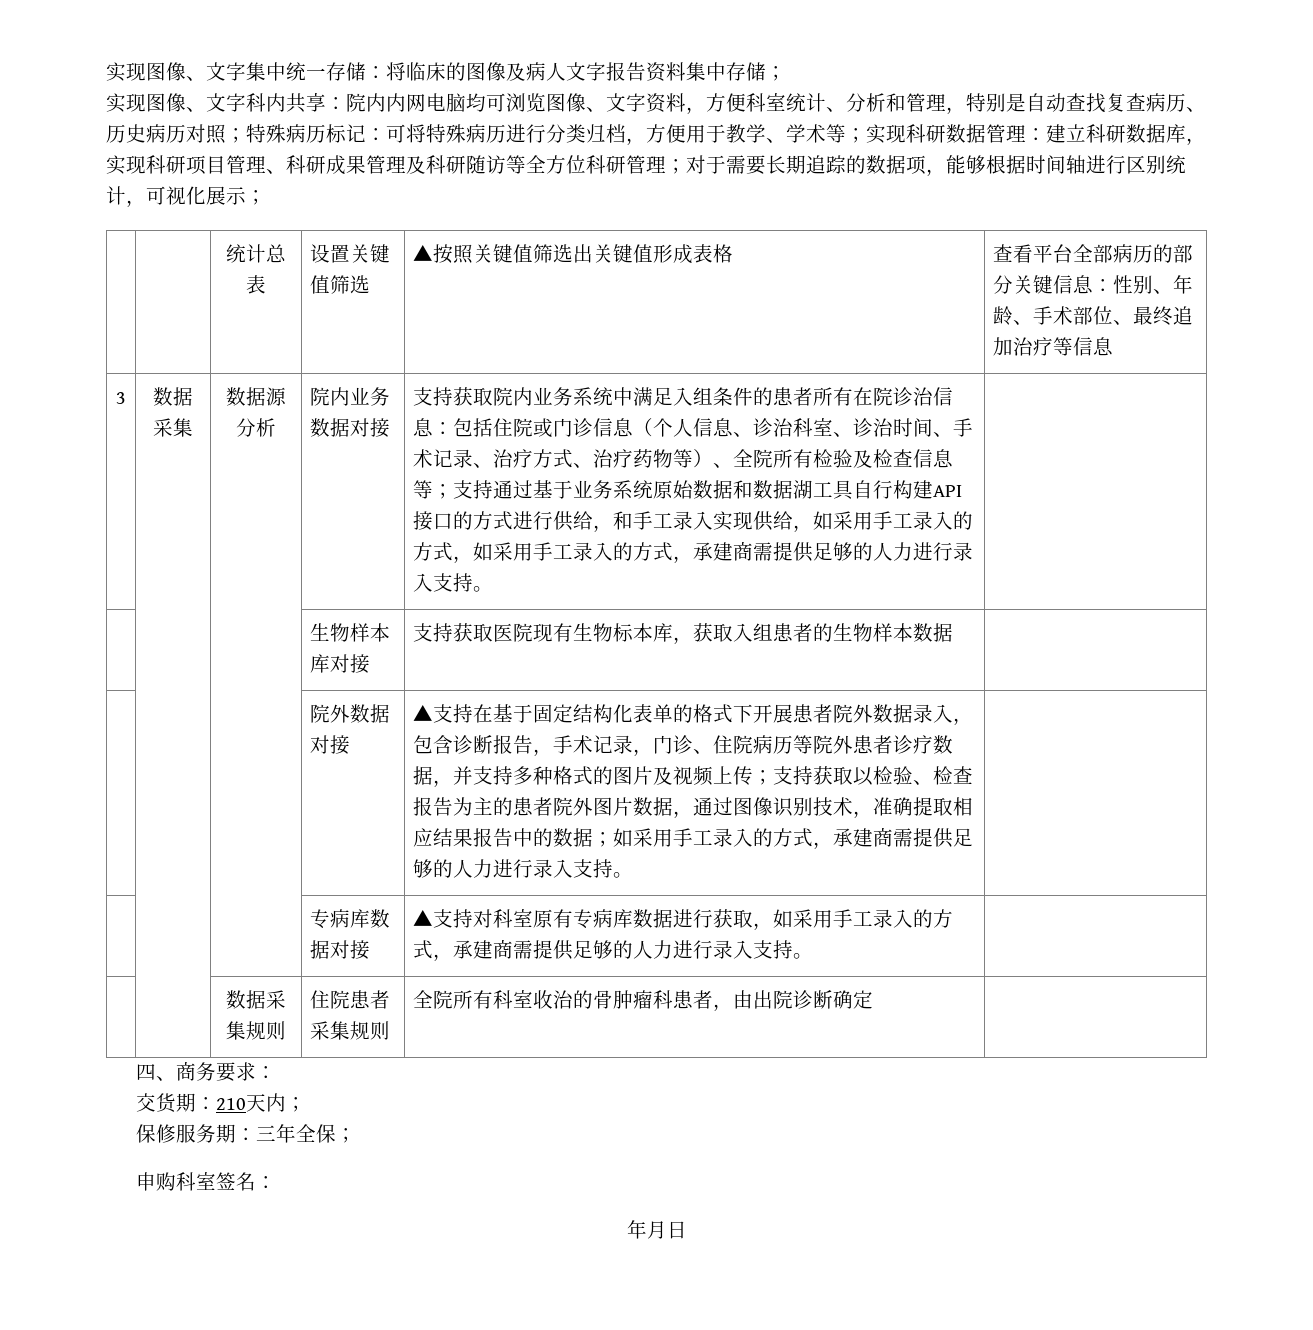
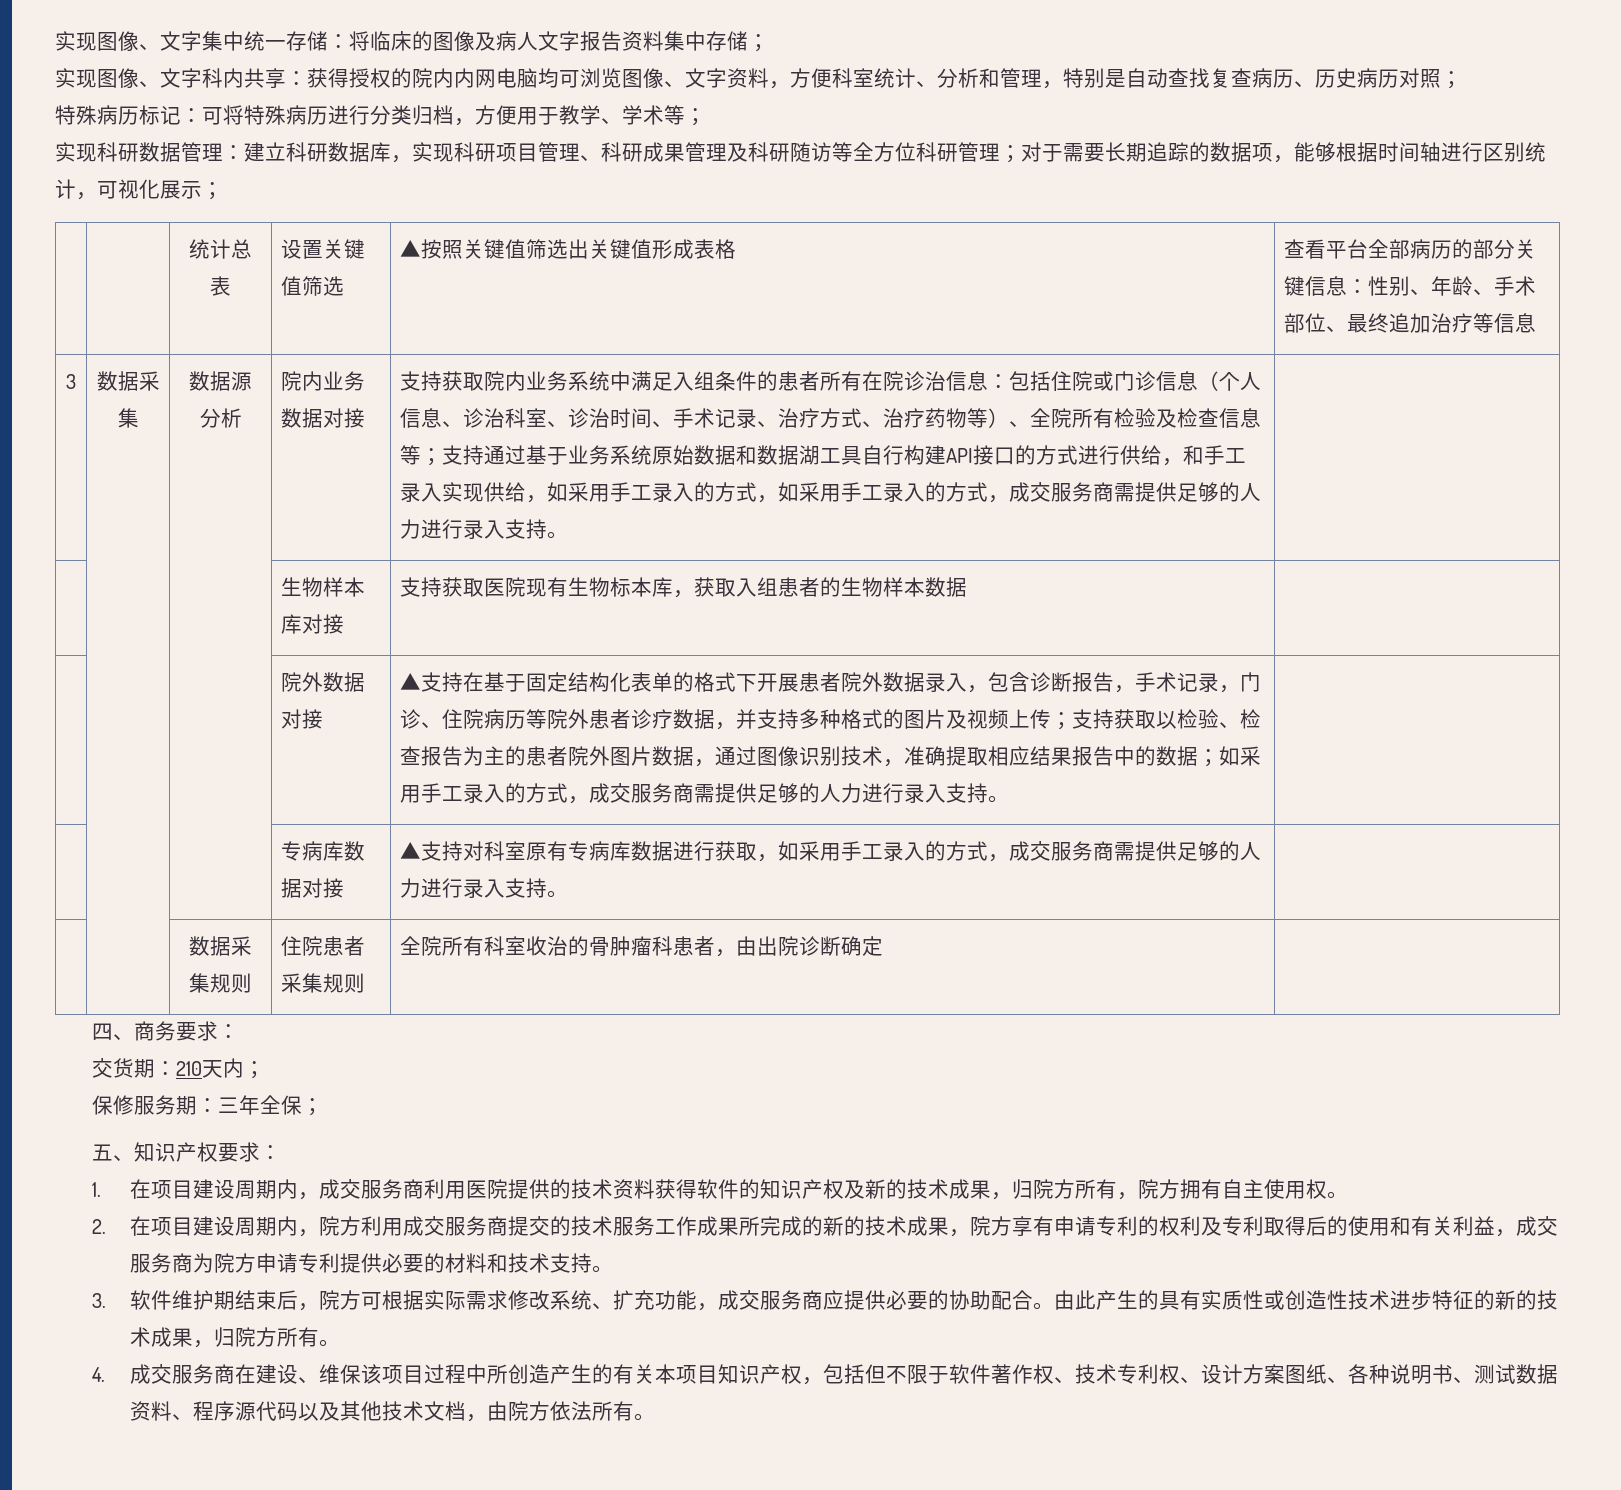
- 院内内网电脑均可浏览图像、文字资料，方便科室统计、分析和管理，特别是自动查找复查病历、历史病历对照；特殊病历标记：
+ 获得授权的院内内网电脑均可浏览图像、文字资料，方便科室统计、分析和管理，特别是自动查找复查病历、历史病历对照；
+ 特殊病历标记：
- 可将特殊病历进行分类归档，方便用于教学、学术等；实现科研数据管理：
+ 可将特殊病历进行分类归档，方便用于教学、学术等；
+ 实现科研数据管理：
- 支持通过基于业务系统原始数据和数据湖工具自行构建API接口的方式进行供给，和手工录入实现供给，如采用手工录入的方式，如采用手工录入的方式，承建商需提供足够的人力进行录入支持。
+ 支持通过基于业务系统原始数据和数据湖工具自行构建API接口的方式进行供给，和手工录入实现供给，如采用手工录入的方式，如采用手工录入的方式，成交服务商需提供足够的人力进行录入支持。
- 支持获取以检验、检查报告为主的患者院外图片数据，通过图像识别技术，准确提取相应结果报告中的数据；如采用手工录入的方式，承建商需提供足够的人力进行录入支持。
+ 支持获取以检验、检查报告为主的患者院外图片数据，通过图像识别技术，准确提取相应结果报告中的数据；如采用手工录入的方式，成交服务商需提供足够的人力进行录入支持。
- | | | 专病库数据对接 | ▲支持对科室原有专病库数据进行获取，如采用手工录入的方式，承建商需提供足够的人力进行录入支持。 |
+ | | | 专病库数据对接 | ▲支持对科室原有专病库数据进行获取，如采用手工录入的方式，成交服务商需提供足够的人力进行录入支持。 |
- 申购科室签名：
- 年月日
+ 五、知识产权要求：
+ 1.在项目建设周期内，成交服务商利用医院提供的技术资料获得软件的知识产权及新的技术成果，归院方所有，院方拥有自主使用权。
+ 2.在项目建设周期内，院方利用成交服务商提交的技术服务工作成果所完成的新的技术成果，院方享有申请专利的权利及专利取得后的使用和有关利益，成交服务商为院方申请专利提供必要的材料和技术支持。
+ 3.软件维护期结束后，院方可根据实际需求修改系统、扩充功能，成交服务商应提供必要的协助配合。由此产生的具有实质性或创造性技术进步特征的新的技术成果，归院方所有。
+ 4.成交服务商在建设、维保该项目过程中所创造产生的有关本项目知识产权，包括但不限于软件著作权、技术专利权、设计方案图纸、各种说明书、测试数据资料、程序源代码以及其他技术文档，由院方依法所有。

